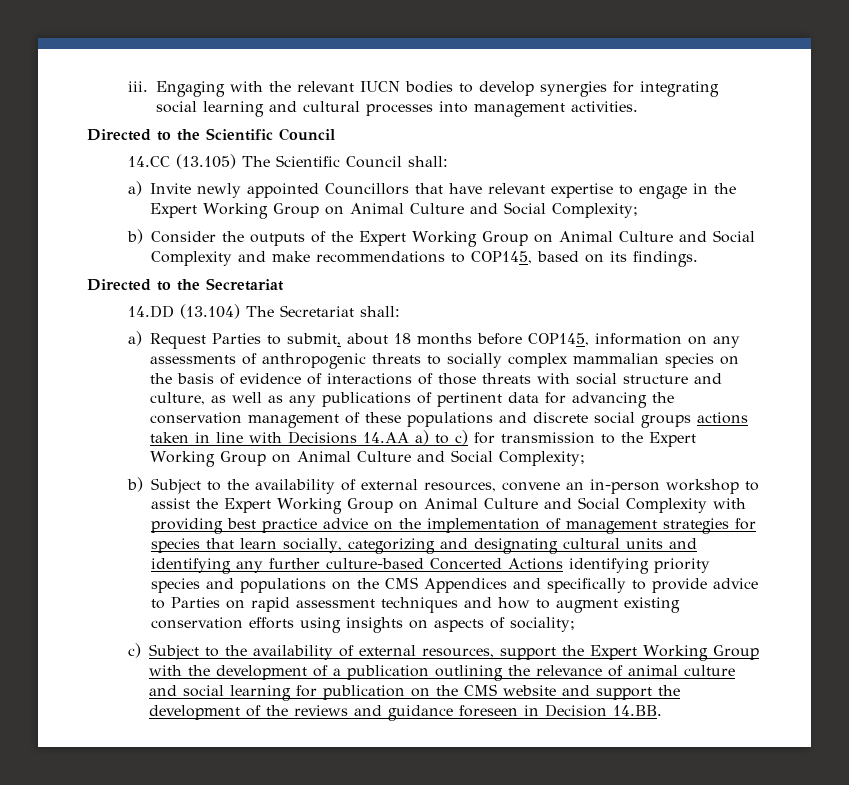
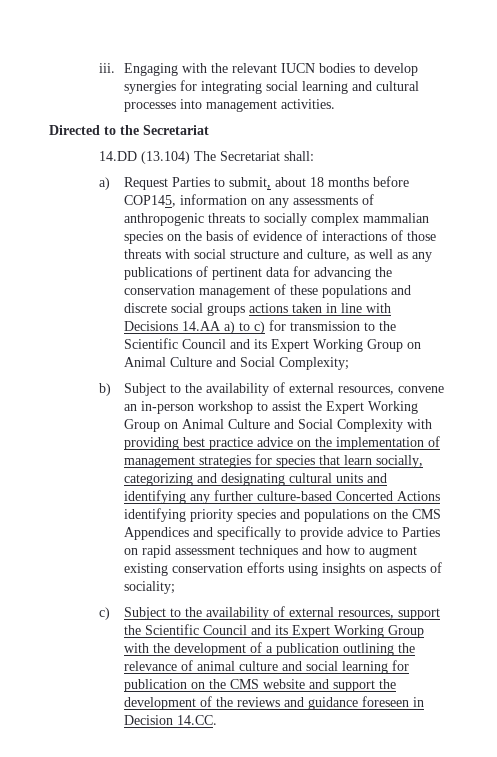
- Directed to the Scientific Council
- 14.CC (13.105) The Scientific Council shall:
- a) Invite newly appointed Councillors that have relevant expertise to engage in the Expert Working Group on Animal Culture and Social Complexity;
- b) Consider the outputs of the Expert Working Group on Animal Culture and Social Complexity and make recommendations to COP145, based on its findings.
- a) Request Parties to submit, about 18 months before COP145, information on any assessments of anthropogenic threats to socially complex mammalian species on the basis of evidence of interactions of those threats with social structure and culture, as well as any publications of pertinent data for advancing the conservation management of these populations and discrete social groups actions taken in line with Decisions 14.AA a) to c) for transmission to the Expert Working Group on Animal Culture and Social Complexity;
+ a) Request Parties to submit, about 18 months before COP145, information on any assessments of anthropogenic threats to socially complex mammalian species on the basis of evidence of interactions of those threats with social structure and culture, as well as any publications of pertinent data for advancing the conservation management of these populations and discrete social groups actions taken in line with Decisions 14.AA a) to c) for transmission to the Scientific Council and its Expert Working Group on Animal Culture and Social Complexity;
- c) Subject to the availability of external resources, support the Expert Working Group with the development of a publication outlining the relevance of animal culture and social learning for publication on the CMS website and support the development of the reviews and guidance foreseen in Decision 14.BB.
+ c) Subject to the availability of external resources, support the Scientific Council and its Expert Working Group with the development of a publication outlining the relevance of animal culture and social learning for publication on the CMS website and support the development of the reviews and guidance foreseen in Decision 14.CC.

